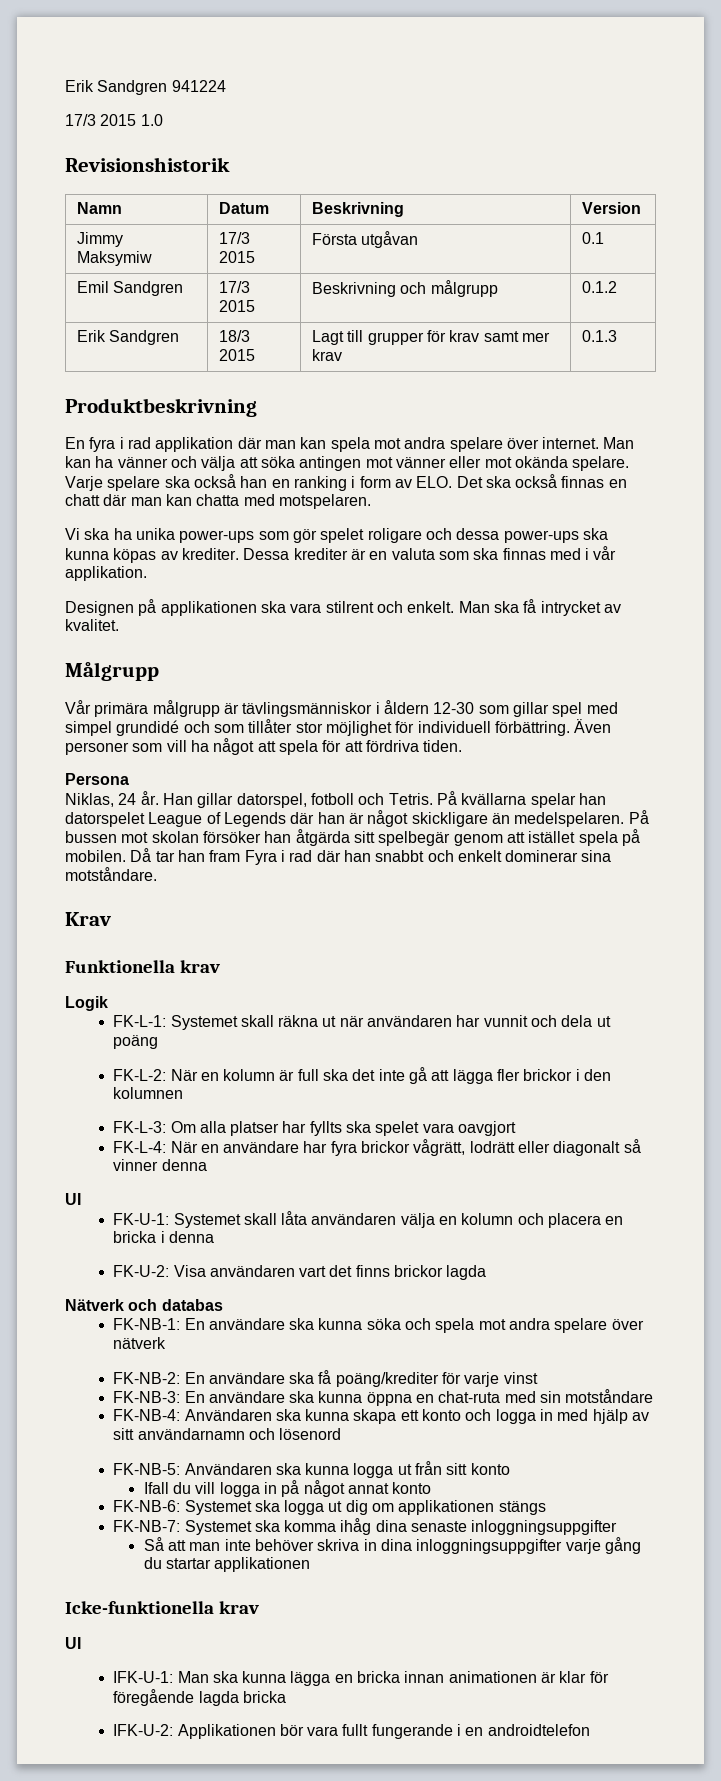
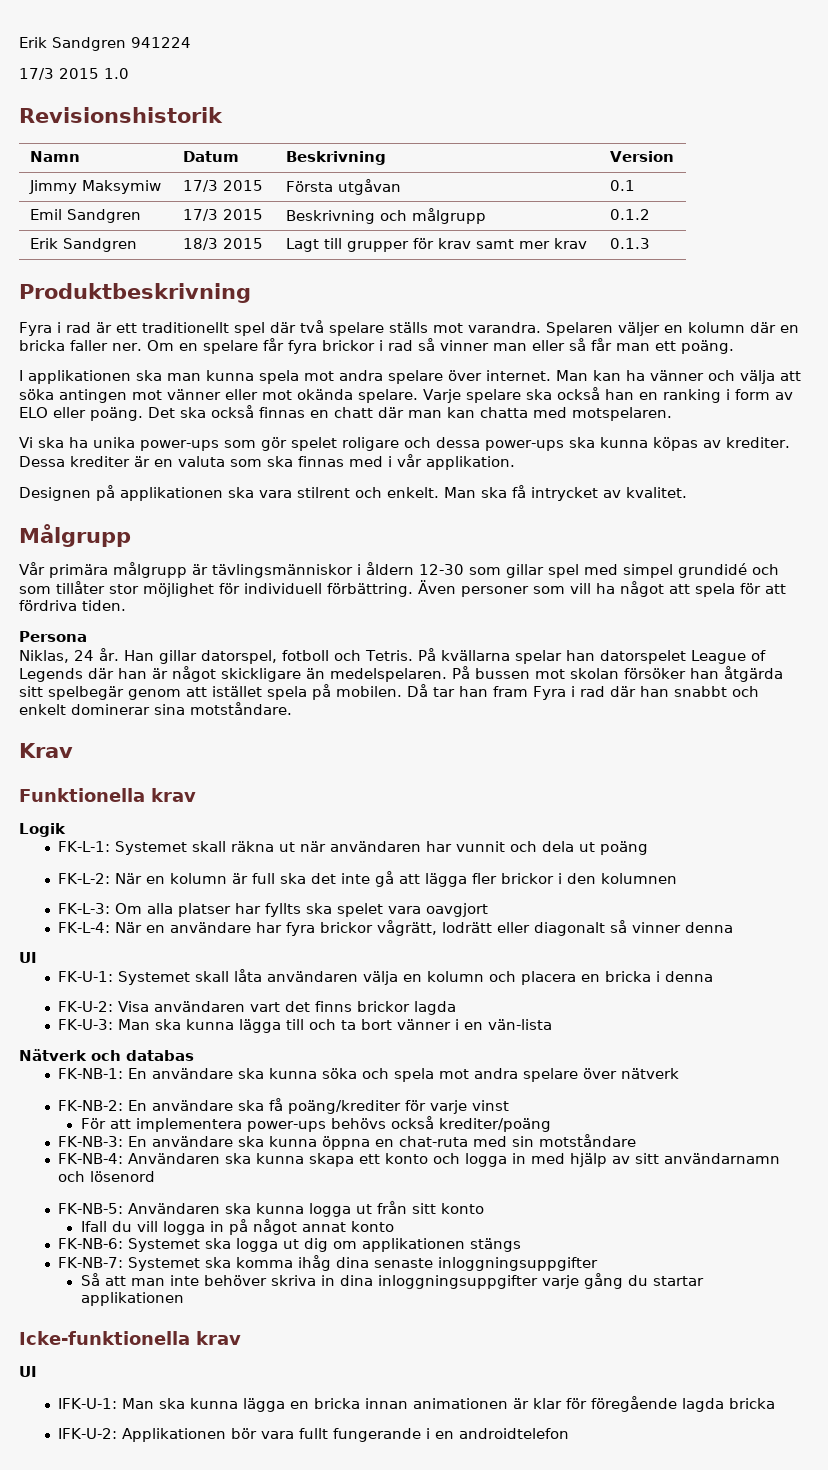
- En fyra i rad applikation där man kan spela mot andra spelare över internet.
+ Fyra i rad är ett traditionellt spel där två spelare ställs mot varandra. Spelaren väljer en kolumn där en bricka faller ner. Om en spelare får fyra brickor i rad så vinner man eller så får man ett poäng.
+ I applikationen ska man kunna spela mot andra spelare över internet.
- Varje spelare ska också han en ranking i form av ELO. Det ska också finnas en chatt där man kan chatta med motspelaren.
+ Varje spelare ska också han en ranking i form av ELO eller poäng. Det ska också finnas en chatt där man kan chatta med motspelaren.
+ FK-U-3: Man ska kunna lägga till och ta bort vänner i en vän-lista
+ För att implementera power-ups behövs också krediter/poäng

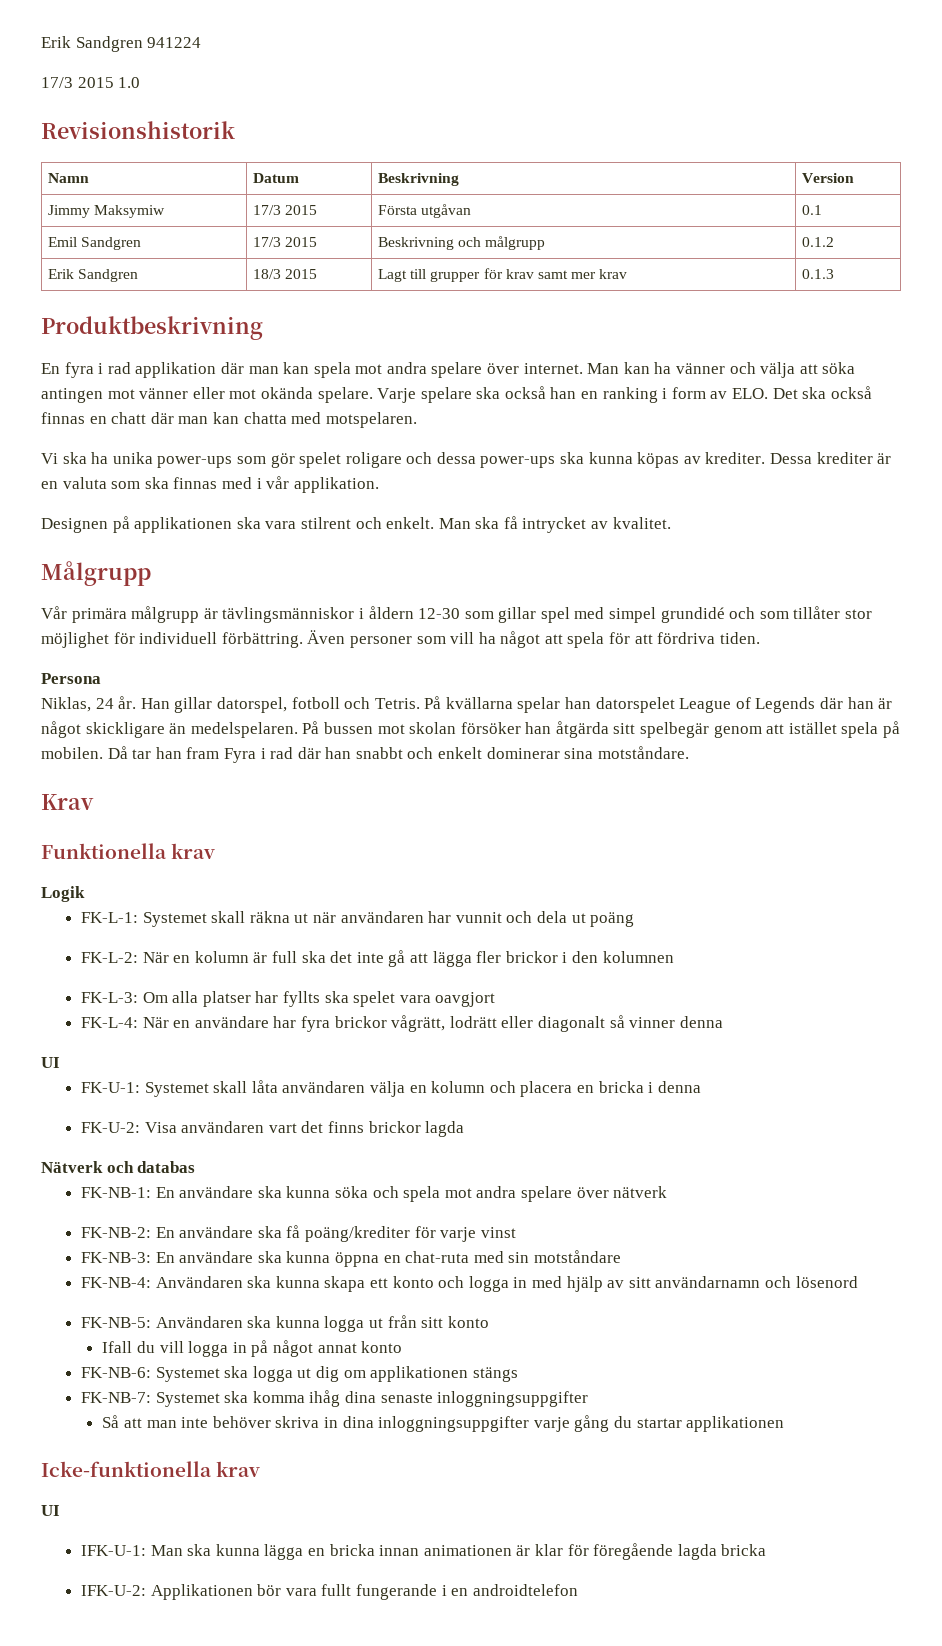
- Fyra i rad är ett traditionellt spel där två spelare ställs mot varandra. Spelaren väljer en kolumn där en bricka faller ner. Om en spelare får fyra brickor i rad så vinner man eller så får man ett poäng.
- I applikationen ska man kunna spela mot andra spelare över internet.
+ En fyra i rad applikation där man kan spela mot andra spelare över internet.
- Varje spelare ska också han en ranking i form av ELO eller poäng. Det ska också finnas en chatt där man kan chatta med motspelaren.
+ Varje spelare ska också han en ranking i form av ELO. Det ska också finnas en chatt där man kan chatta med motspelaren.
- FK-U-3: Man ska kunna lägga till och ta bort vänner i en vän-lista
- För att implementera power-ups behövs också krediter/poäng

